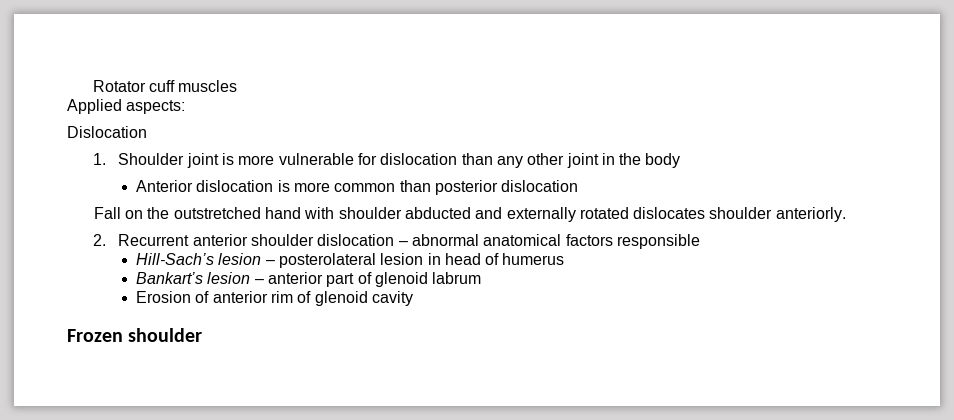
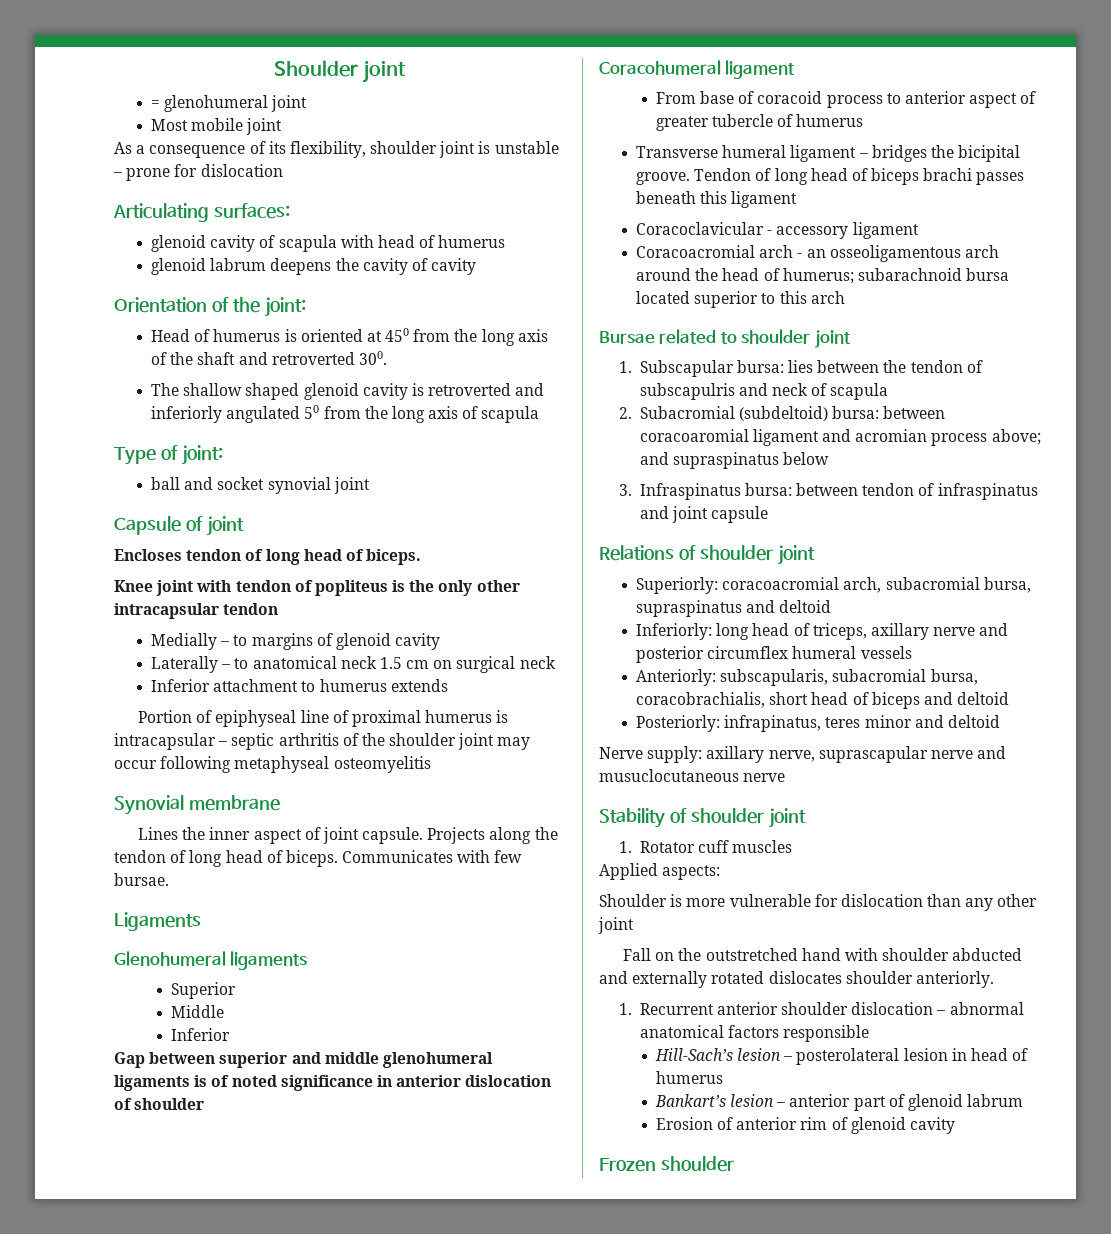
- Rotator cuff muscles
+ Shoulder joint
+ = glenohumeral joint
+ Most mobile joint
+ As a consequence of its flexibility, shoulder joint is unstable – prone for dislocation
+ Articulating surfaces:
+ glenoid cavity of scapula with head of humerus
+ glenoid labrum deepens the cavity of cavity
+ Orientation of the joint:
+ Head of humerus is oriented at 450 from the long axis of the shaft and retroverted 300.
+ The shallow shaped glenoid cavity is retroverted and inferiorly angulated 50 from the long axis of scapula
+ Type of joint:
+ ball and socket synovial joint
+ Capsule of joint
+ Encloses tendon of long head of biceps.
+ Knee joint with tendon of popliteus is the only other intracapsular tendon
+ Medially – to margins of glenoid cavity
+ Laterally – to anatomical neck 1.5 cm on surgical neck
+ Inferior attachment to humerus extends
+ Portion of epiphyseal line of proximal humerus is intracapsular – septic arthritis of the shoulder joint may occur following metaphyseal osteomyelitis
+ Synovial membrane
+ Lines the inner aspect of joint capsule. Projects along the tendon of long head of biceps. Communicates with few bursae.
+ Ligaments
+ Glenohumeral ligaments
+ Superior
+ Middle
+ Inferior
+ Gap between superior and middle glenohumeral ligaments is of noted significance in anterior dislocation of shoulder
+ Coracohumeral ligament
+ From base of coracoid process to anterior aspect of greater tubercle of humerus
+ Transverse humeral ligament – bridges the bicipital groove. Tendon of long head of biceps brachi passes beneath this ligament
+ Coracoclavicular - accessory ligament
+ Coracoacromial arch - an osseoligamentous arch around the head of humerus; subarachnoid bursa located superior to this arch
+ Bursae related to shoulder joint
+ 1. Subscapular bursa: lies between the tendon of subscapulris and neck of scapula
+ 2. Subacromial (subdeltoid) bursa: between coracoaromial ligament and acromian process above; and supraspinatus below
+ 3. Infraspinatus bursa: between tendon of infraspinatus and joint capsule
+ Relations of shoulder joint
+ Superiorly: coracoacromial arch, subacromial bursa, supraspinatus and deltoid
+ Inferiorly: long head of triceps, axillary nerve and posterior circumflex humeral vessels
+ Anteriorly: subscapularis, subacromial bursa, coracobrachialis, short head of biceps and deltoid
+ Posteriorly: infrapinatus, teres minor and deltoid
+ Nerve supply: axillary nerve, suprascapular nerve and musuclocutaneous nerve
+ Stability of shoulder joint
+ 1. Rotator cuff muscles
- Dislocation
- 1. Shoulder joint is more vulnerable for dislocation than any other joint in the body
- Anterior dislocation is more common than posterior dislocation
+ Shoulder is more vulnerable for dislocation than any other joint
- 2. Recurrent anterior shoulder dislocation – abnormal anatomical factors responsible
+ 1. Recurrent anterior shoulder dislocation – abnormal anatomical factors responsible

